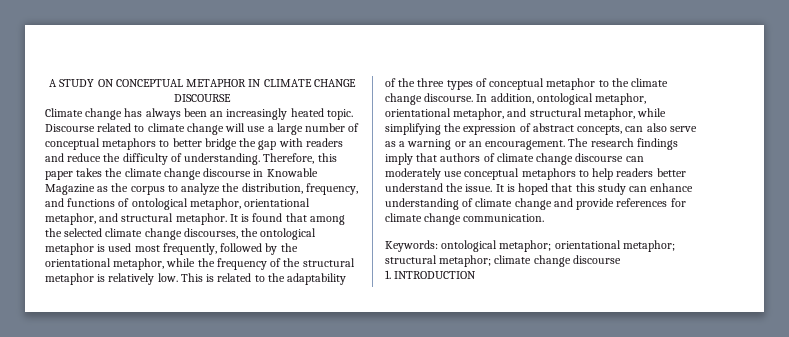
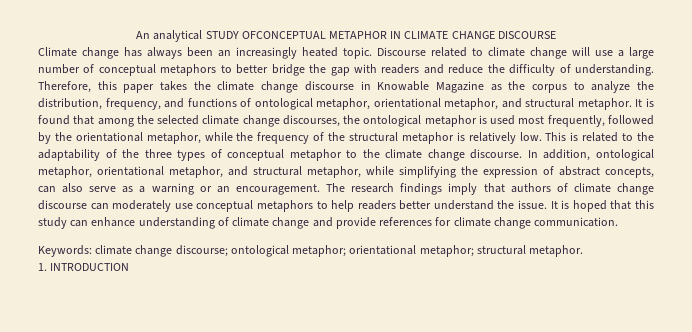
- A STUDY ON CONCEPTUAL METAPHOR IN CLIMATE CHANGE DISCOURSE
+ An analytical STUDY OFCONCEPTUAL METAPHOR IN CLIMATE CHANGE DISCOURSE
- Keywords: ontological metaphor; orientational metaphor; structural metaphor; climate change discourse
+ Keywords: climate change discourse; ontological metaphor; orientational metaphor; structural metaphor.

